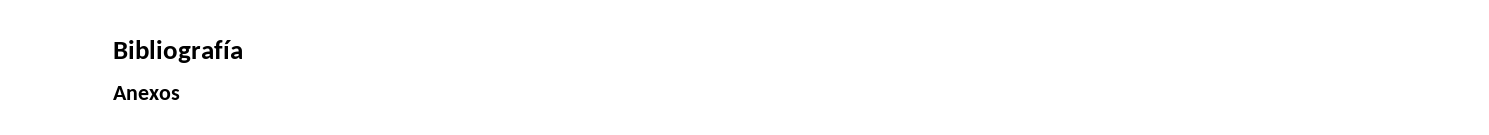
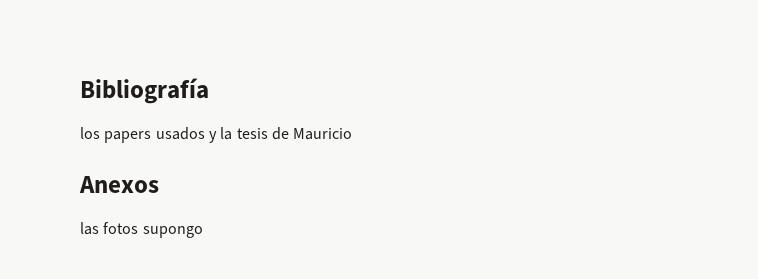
+ los papers usados y la tesis de Mauricio
  Anexos
+ las fotos supongo

